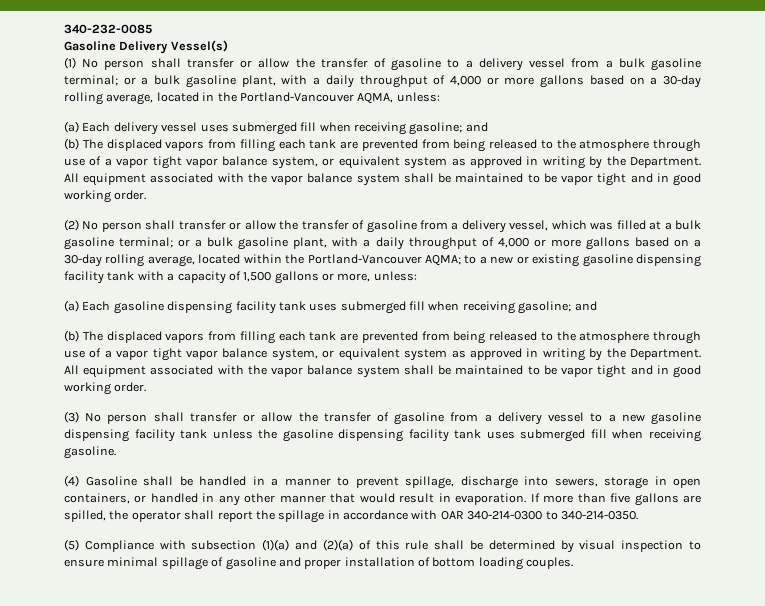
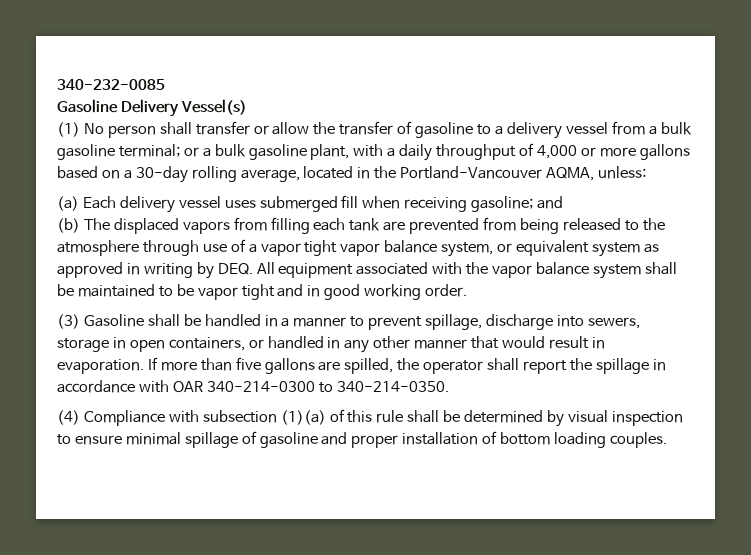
  (a) Each delivery vessel uses submerged fill when receiving gasoline; and
- (b) The displaced vapors from filling each tank are prevented from being released to the atmosphere through use of a vapor tight vapor balance system, or equivalent system as approved in writing by the Department. All equipment associated with the vapor balance system shall be maintained to be vapor tight and in good working order.
- (2) No person shall transfer or allow the transfer of gasoline from a delivery vessel, which was filled at a bulk gasoline terminal; or a bulk gasoline plant, with a daily throughput of 4,000 or more gallons based on a 30-day rolling average, located within the Portland-Vancouver AQMA; to a new or existing gasoline dispensing facility tank with a capacity of 1,500 gallons or more, unless:
- (a) Each gasoline dispensing facility tank uses submerged fill when receiving gasoline; and
- (b) The displaced vapors from filling each tank are prevented from being released to the atmosphere through use of a vapor tight vapor balance system, or equivalent system as approved in writing by the Department. All equipment associated with the vapor balance system shall be maintained to be vapor tight and in good working order.
+ (b) The displaced vapors from filling each tank are prevented from being released to the atmosphere through use of a vapor tight vapor balance system, or equivalent system as approved in writing by DEQ. All equipment associated with the vapor balance system shall be maintained to be vapor tight and in good working order.
- (3) No person shall transfer or allow the transfer of gasoline from a delivery vessel to a new gasoline dispensing facility tank unless the gasoline dispensing facility tank uses submerged fill when receiving gasoline.
- (4) Gasoline shall be handled in a manner to prevent spillage, discharge into sewers, storage in open containers, or handled in any other manner that would result in evaporation.
+ (3) Gasoline shall be handled in a manner to prevent spillage, discharge into sewers, storage in open containers, or handled in any other manner that would result in evaporation.
- (5) Compliance with subsection (1)(a) and (2)(a) of this rule shall be determined by visual inspection to ensure minimal spillage of gasoline and proper installation of bottom loading couples.
+ (4) Compliance with subsection (1)(a) of this rule shall be determined by visual inspection to ensure minimal spillage of gasoline and proper installation of bottom loading couples.

